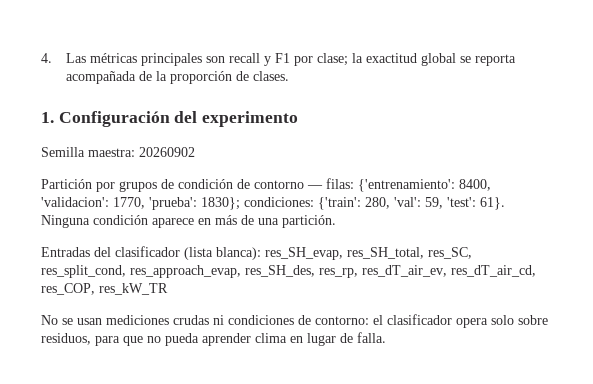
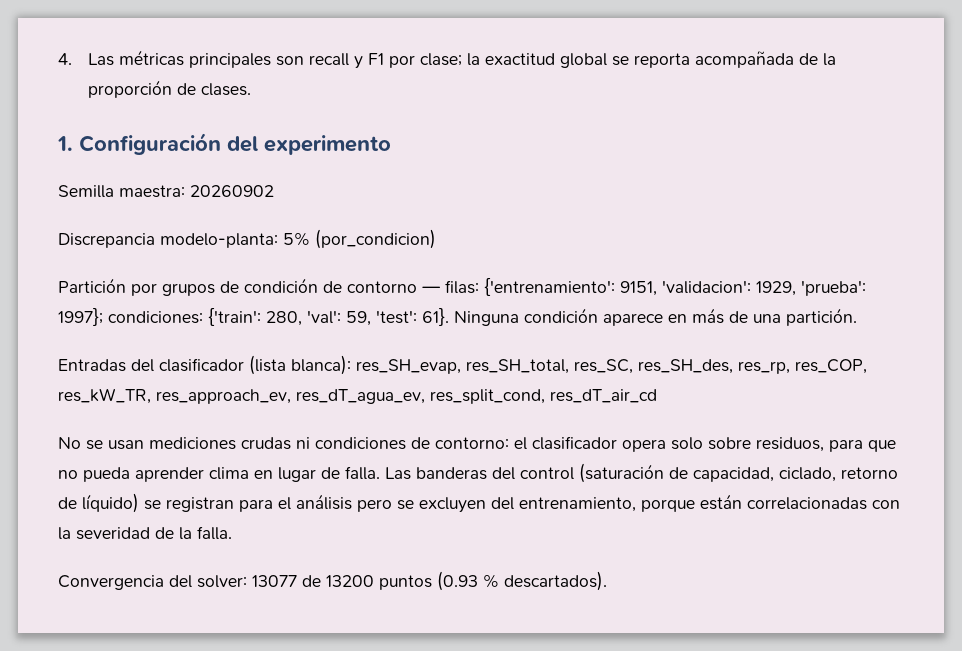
+ Discrepancia modelo-planta: 5% (por_condicion)
- Partición por grupos de condición de contorno — filas: {'entrenamiento': 8400, 'validacion': 1770, 'prueba': 1830}; condiciones: {'train': 280, 'val': 59, 'test': 61}.
+ Partición por grupos de condición de contorno — filas: {'entrenamiento': 9151, 'validacion': 1929, 'prueba': 1997}; condiciones: {'train': 280, 'val': 59, 'test': 61}.
- Entradas del clasificador (lista blanca): res_SH_evap, res_SH_total, res_SC, res_split_cond, res_approach_evap, res_SH_des, res_rp, res_dT_air_ev, res_dT_air_cd, res_COP, res_kW_TR
+ Entradas del clasificador (lista blanca): res_SH_evap, res_SH_total, res_SC, res_SH_des, res_rp, res_COP, res_kW_TR, res_approach_ev, res_dT_agua_ev, res_split_cond, res_dT_air_cd
+ Las banderas del control (saturación de capacidad, ciclado, retorno de líquido) se registran para el análisis pero se excluyen del entrenamiento, porque están correlacionadas con la severidad de la falla.
+ Convergencia del solver: 13077 de 13200 puntos (0.93 % descartados).

